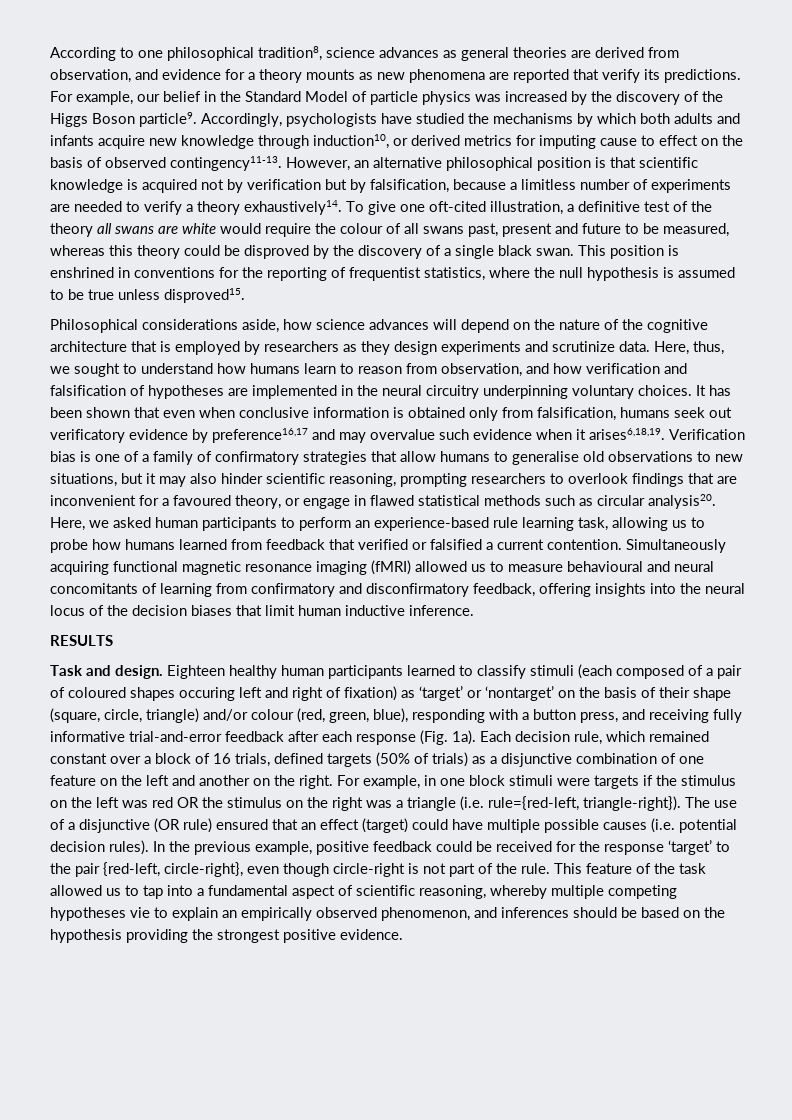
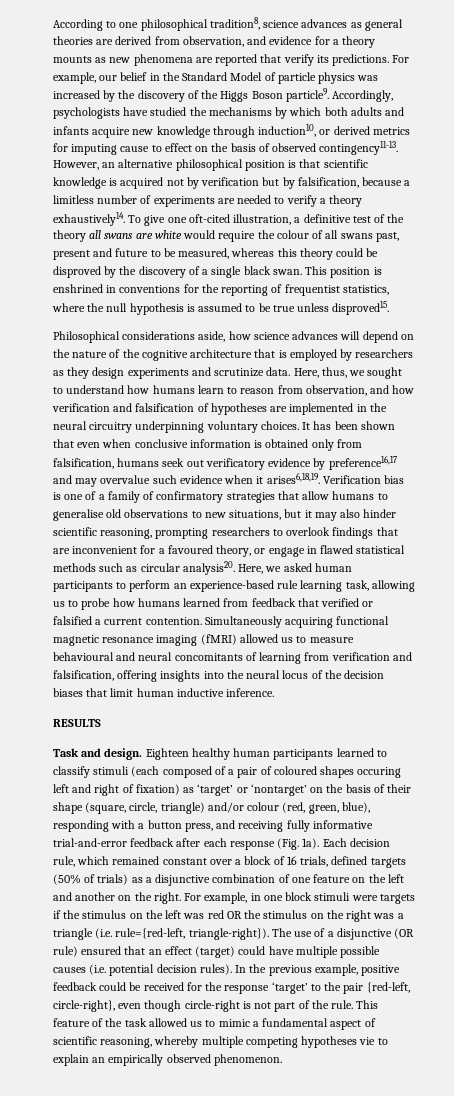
- Simultaneously acquiring functional magnetic resonance imaging (fMRI) allowed us to measure behavioural and neural concomitants of learning from confirmatory and disconfirmatory feedback, offering insights into the neural locus of the decision biases that limit human inductive inference.
+ Simultaneously acquiring functional magnetic resonance imaging (fMRI) allowed us to measure behavioural and neural concomitants of learning from verification and falsification, offering insights into the neural locus of the decision biases that limit human inductive inference.
- This feature of the task allowed us to tap into a fundamental aspect of scientific reasoning, whereby multiple competing hypotheses vie to explain an empirically observed phenomenon, and inferences should be based on the hypothesis providing the strongest positive evidence.
+ This feature of the task allowed us to mimic a fundamental aspect of scientific reasoning, whereby multiple competing hypotheses vie to explain an empirically observed phenomenon.

